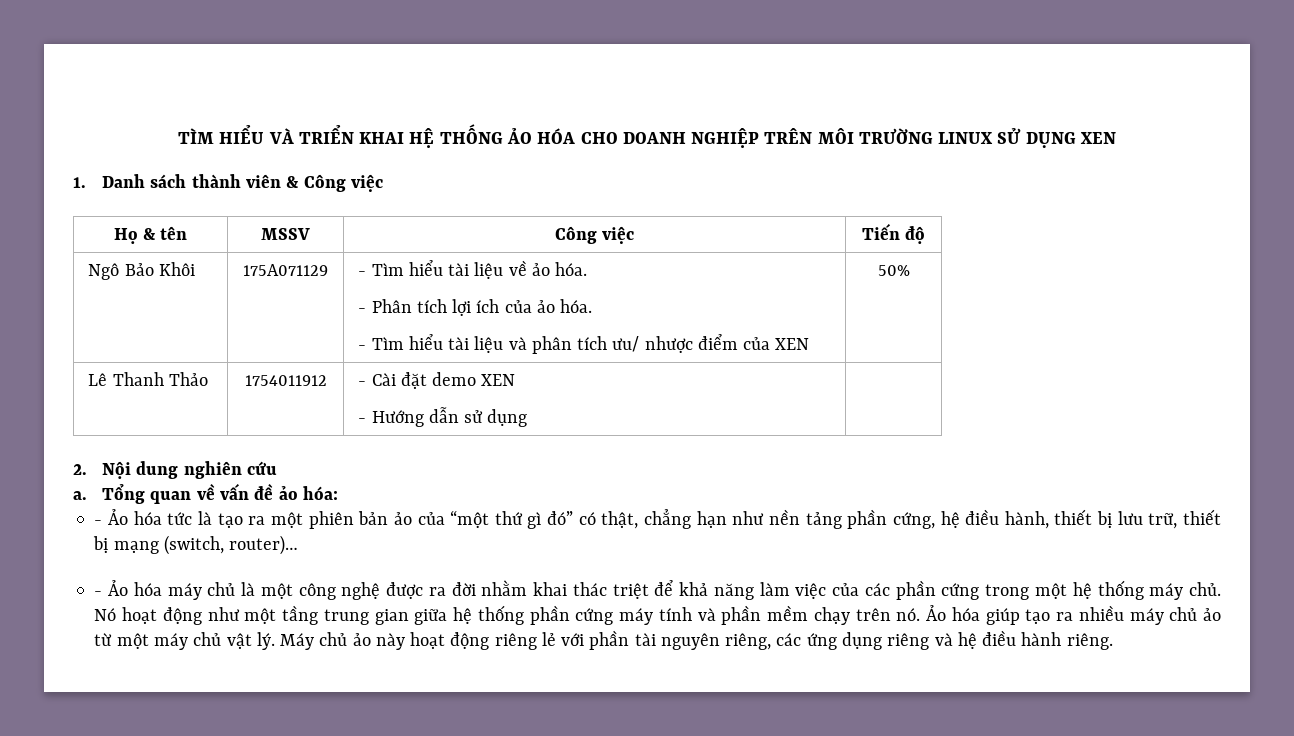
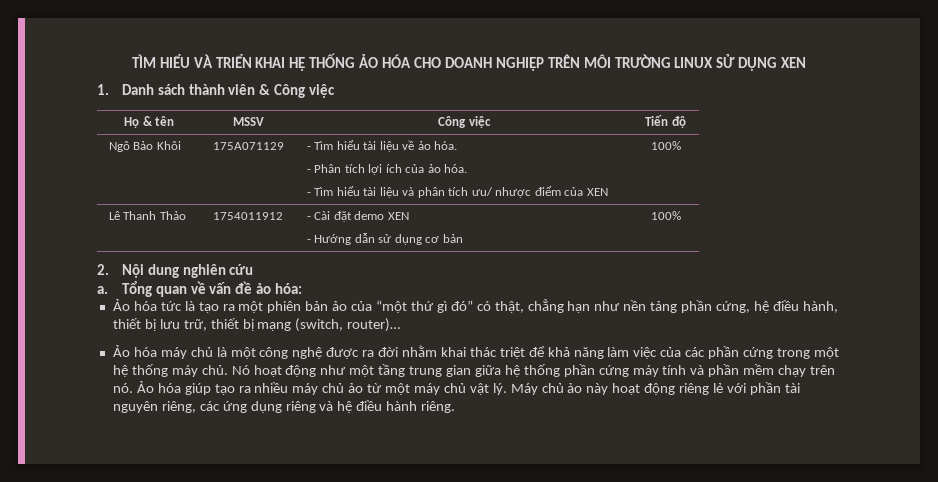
  Ngô Bảo Khôi | 175A071129 | - Tìm hiểu tài liệu về ảo hóa.
  - Phân tích lợi ích của ảo hóa.
- - Tìm hiểu tài liệu và phân tích ưu/ nhược điểm của XEN | 50%
+ - Tìm hiểu tài liệu và phân tích ưu/ nhược điểm của XEN | 100%
  Lê Thanh Thảo | 1754011912 | - Cài đặt demo XEN
- - Hướng dẫn sử dụng |
+ - Hướng dẫn sử dụng cơ bản | 100%
- - Ảo hóa tức là tạo ra một phiên bản ảo của “một thứ gì đó” có thật, chẳng hạn như nền tảng phần cứng, hệ điều hành, thiết bị lưu trữ, thiết bị mạng (switch, router)…
+ Ảo hóa tức là tạo ra một phiên bản ảo của “một thứ gì đó” có thật, chẳng hạn như nền tảng phần cứng, hệ điều hành, thiết bị lưu trữ, thiết bị mạng (switch, router)…
- - Ảo hóa máy chủ là một công nghệ được ra đời nhằm khai thác triệt để khả năng làm việc của các phần cứng trong một hệ thống máy chủ.
+ Ảo hóa máy chủ là một công nghệ được ra đời nhằm khai thác triệt để khả năng làm việc của các phần cứng trong một hệ thống máy chủ.

